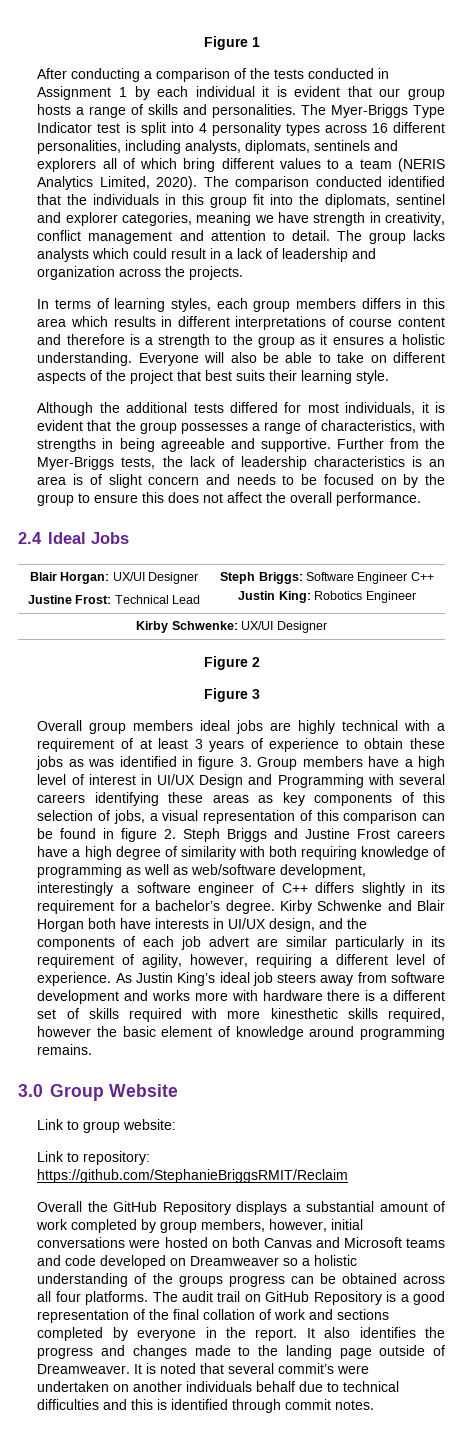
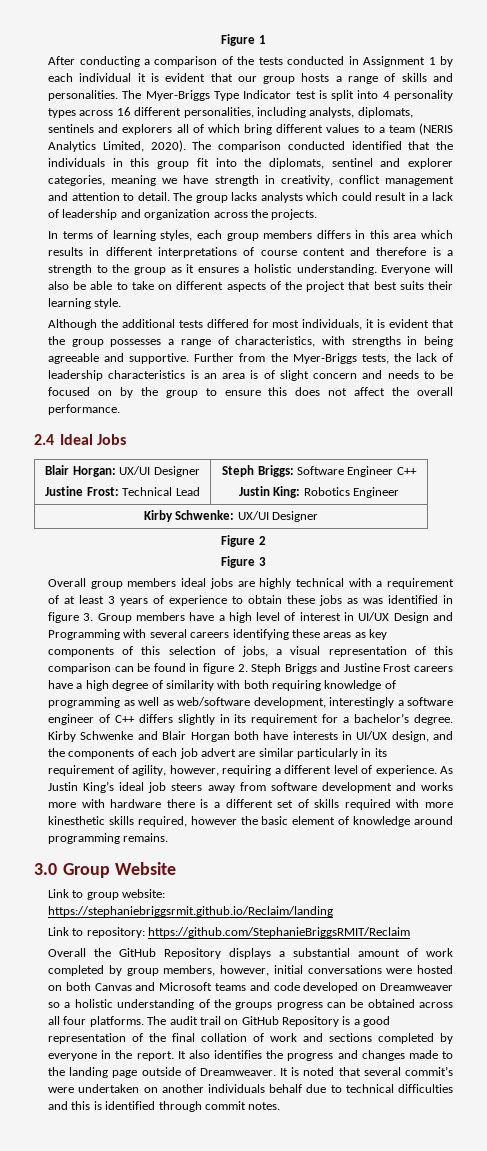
- Link to group website:
+ Link to group website: https://stephaniebriggsrmit.github.io/Reclaim/landing

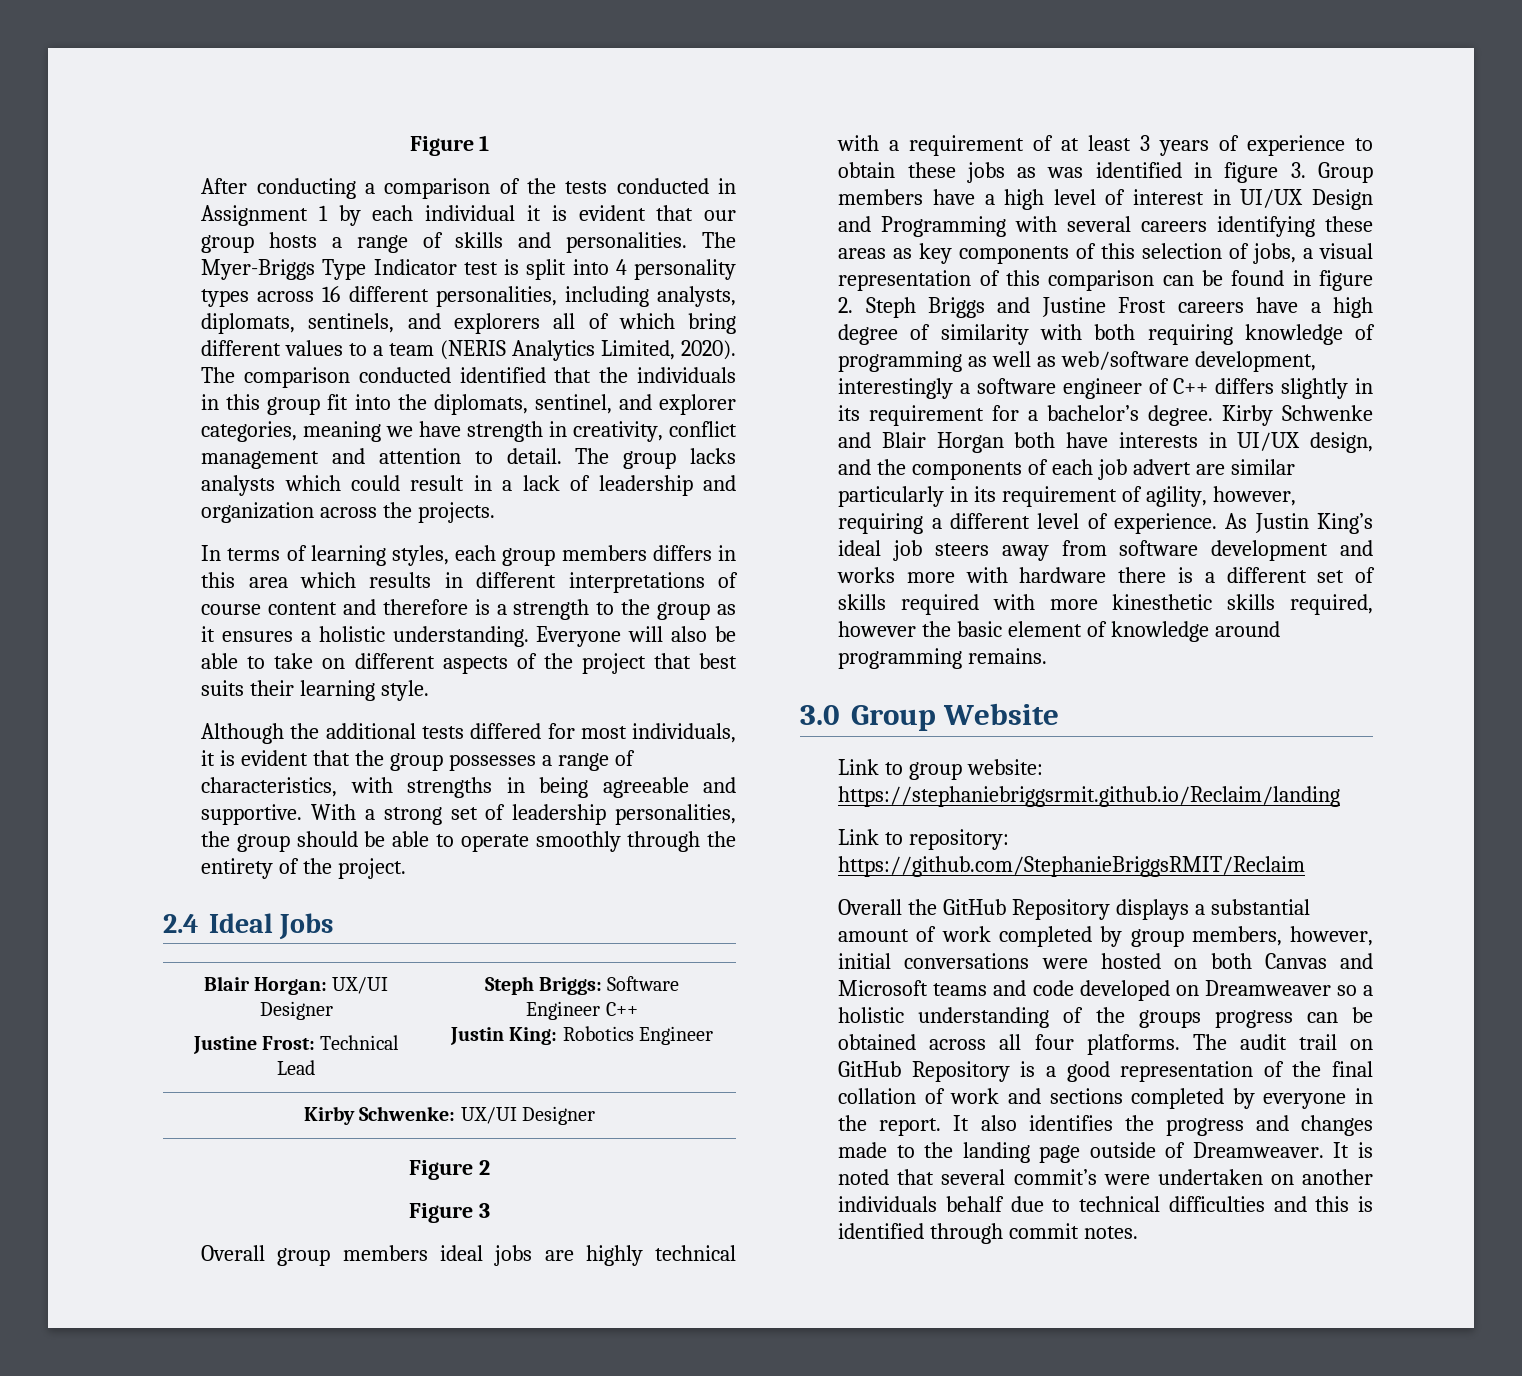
- The Myer-Briggs Type Indicator test is split into 4 personality types across 16 different personalities, including analysts, diplomats, sentinels and explorers all of which bring different values to a team (NERIS Analytics Limited, 2020).
+ The Myer-Briggs Type Indicator test is split into 4 personality types across 16 different personalities, including analysts, diplomats, sentinels, and explorers all of which bring different values to a team (NERIS Analytics Limited, 2020).
- The comparison conducted identified that the individuals in this group fit into the diplomats, sentinel and explorer categories, meaning we have strength in creativity, conflict management and attention to detail.
+ The comparison conducted identified that the individuals in this group fit into the diplomats, sentinel, and explorer categories, meaning we have strength in creativity, conflict management and attention to detail.
- Further from the Myer-Briggs tests, the lack of leadership characteristics is an area is of slight concern and needs to be focused on by the group to ensure this does not affect the overall performance.
+ With a strong set of leadership personalities, the group should be able to operate smoothly through the entirety of the project.

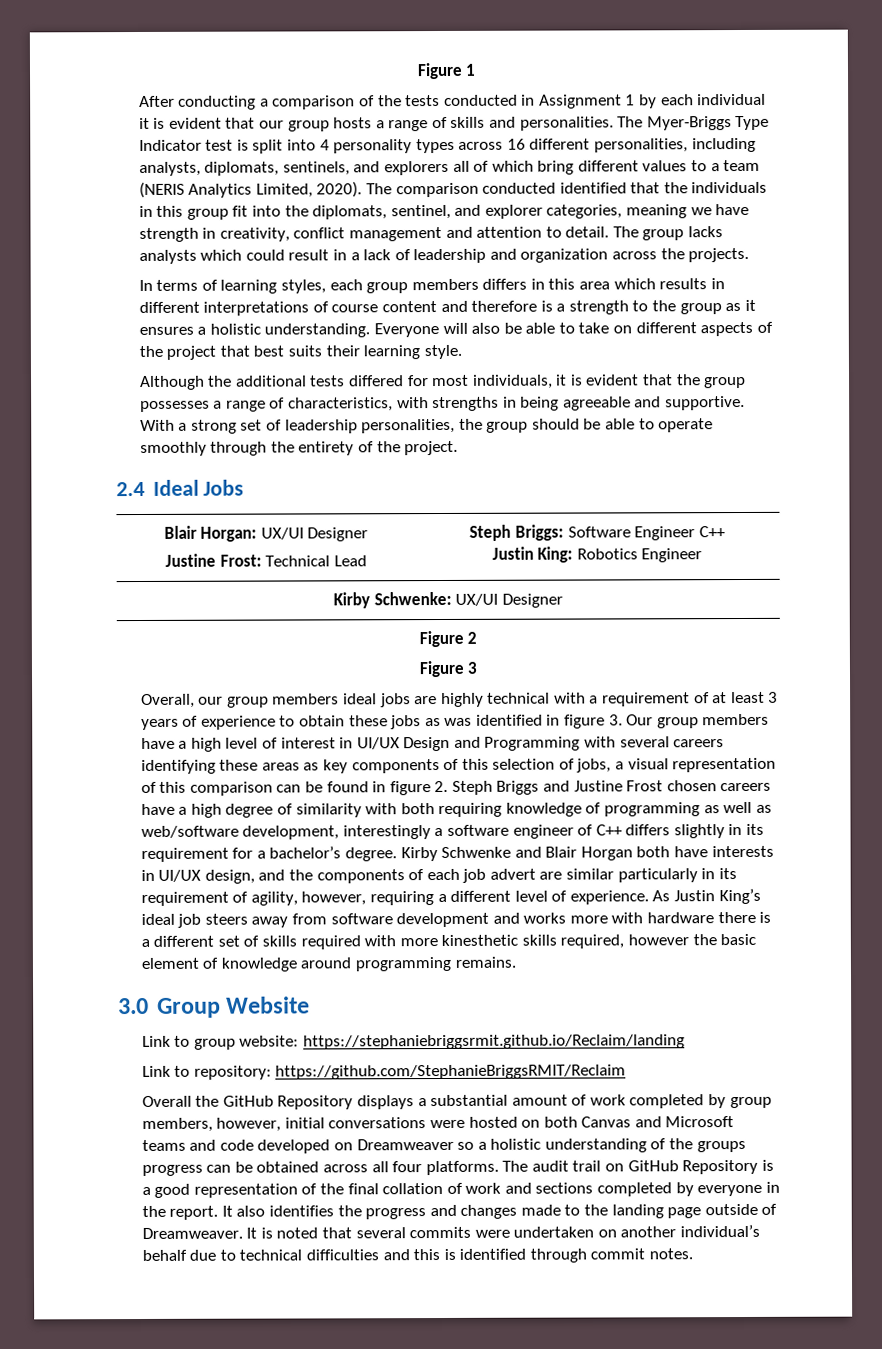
- Overall group members ideal jobs are highly technical with a requirement of at least 3 years of experience to obtain these jobs as was identified in figure 3. Group members have a high level of interest in UI/UX Design and Programming with several careers identifying these areas as key components of this selection of jobs, a visual representation of this comparison can be found in figure 2. Steph Briggs and Justine Frost careers have a high degree of similarity with both requiring knowledge of programming as well as web/software development, interestingly a software engineer of C++ differs slightly in its requirement for a bachelor’s degree.
+ Overall, our group members ideal jobs are highly technical with a requirement of at least 3 years of experience to obtain these jobs as was identified in figure 3. Our group members have a high level of interest in UI/UX Design and Programming with several careers identifying these areas as key components of this selection of jobs, a visual representation of this comparison can be found in figure 2. Steph Briggs and Justine Frost chosen careers have a high degree of similarity with both requiring knowledge of programming as well as web/software development, interestingly a software engineer of C++ differs slightly in its requirement for a bachelor’s degree.
- It is noted that several commit’s were undertaken on another individuals behalf due to technical difficulties and this is identified through commit notes.
+ It is noted that several commits were undertaken on another individual’s behalf due to technical difficulties and this is identified through commit notes.

